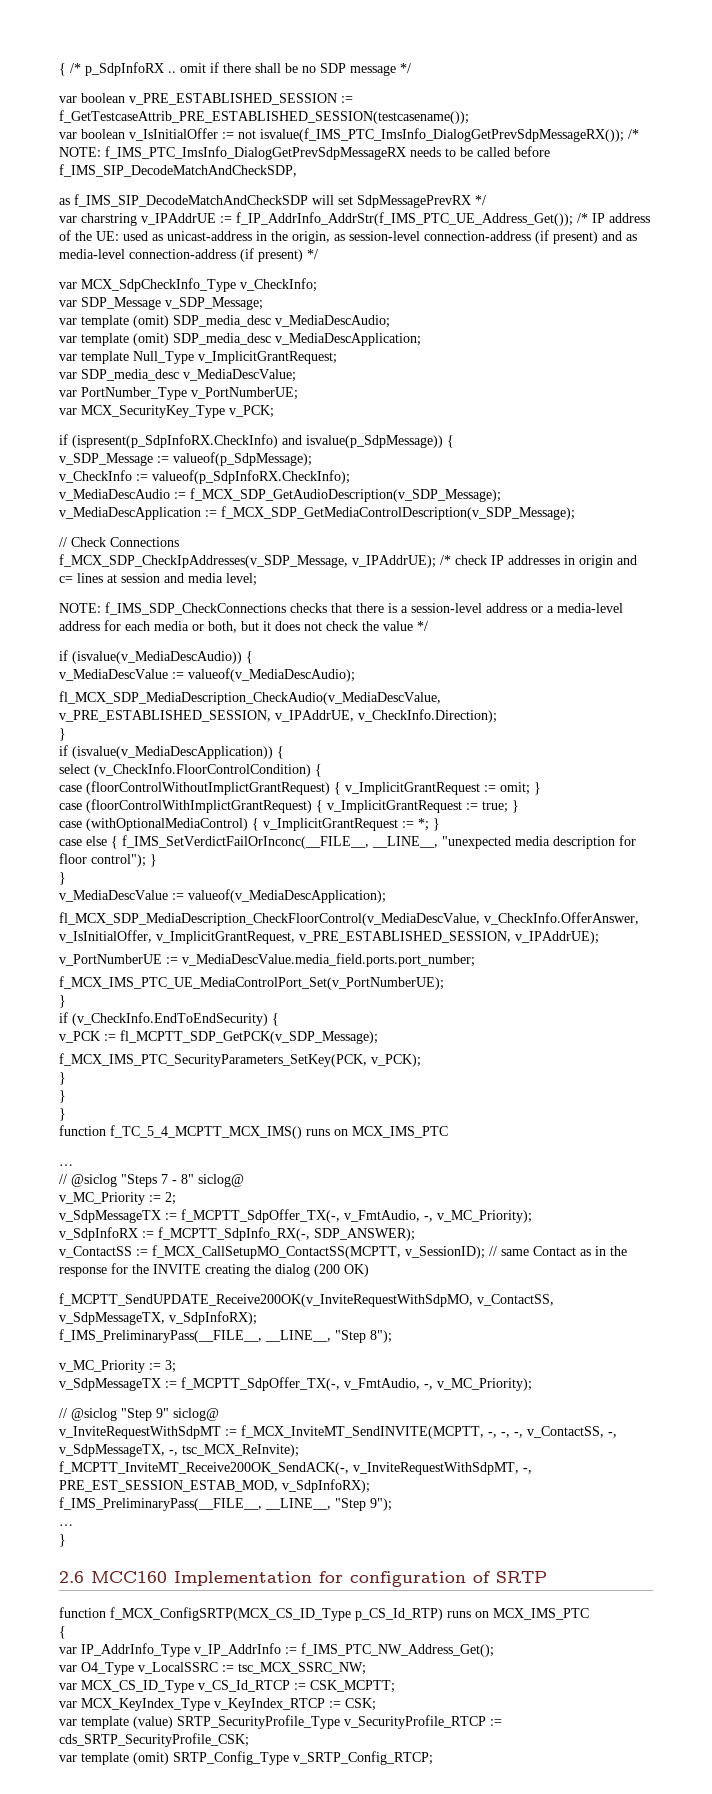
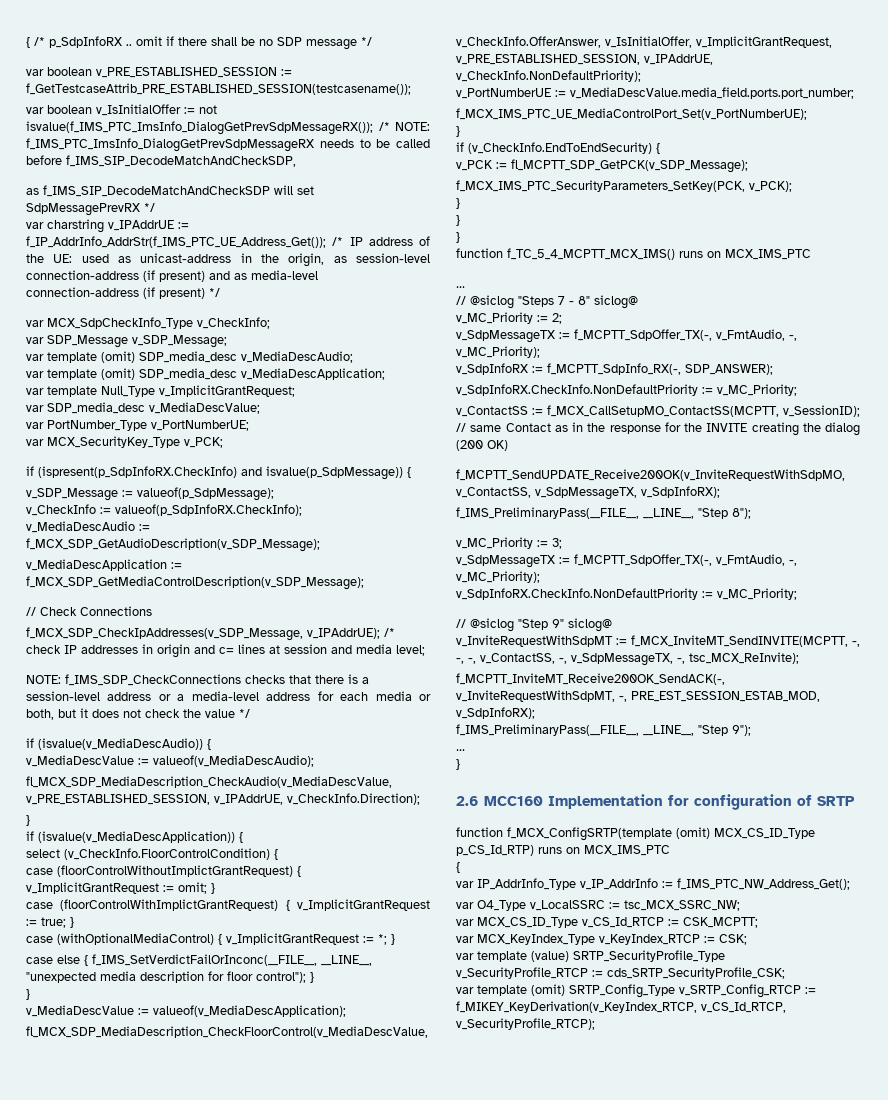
- fl_MCX_SDP_MediaDescription_CheckFloorControl(v_MediaDescValue, v_CheckInfo.OfferAnswer, v_IsInitialOffer, v_ImplicitGrantRequest, v_PRE_ESTABLISHED_SESSION, v_IPAddrUE);
+ fl_MCX_SDP_MediaDescription_CheckFloorControl(v_MediaDescValue, v_CheckInfo.OfferAnswer, v_IsInitialOffer, v_ImplicitGrantRequest, v_PRE_ESTABLISHED_SESSION, v_IPAddrUE, v_CheckInfo.NonDefaultPriority);
  v_SdpInfoRX := f_MCPTT_SdpInfo_RX(-, SDP_ANSWER);
+ v_SdpInfoRX.CheckInfo.NonDefaultPriority := v_MC_Priority;
  v_MC_Priority := 3;
  v_SdpMessageTX := f_MCPTT_SdpOffer_TX(-, v_FmtAudio, -, v_MC_Priority);
+ v_SdpInfoRX.CheckInfo.NonDefaultPriority := v_MC_Priority;
- function f_MCX_ConfigSRTP(MCX_CS_ID_Type p_CS_Id_RTP) runs on MCX_IMS_PTC
+ function f_MCX_ConfigSRTP(template (omit) MCX_CS_ID_Type p_CS_Id_RTP) runs on MCX_IMS_PTC
- var template (omit) SRTP_Config_Type v_SRTP_Config_RTCP;
+ var template (omit) SRTP_Config_Type v_SRTP_Config_RTCP := f_MIKEY_KeyDerivation(v_KeyIndex_RTCP, v_CS_Id_RTCP, v_SecurityProfile_RTCP);

